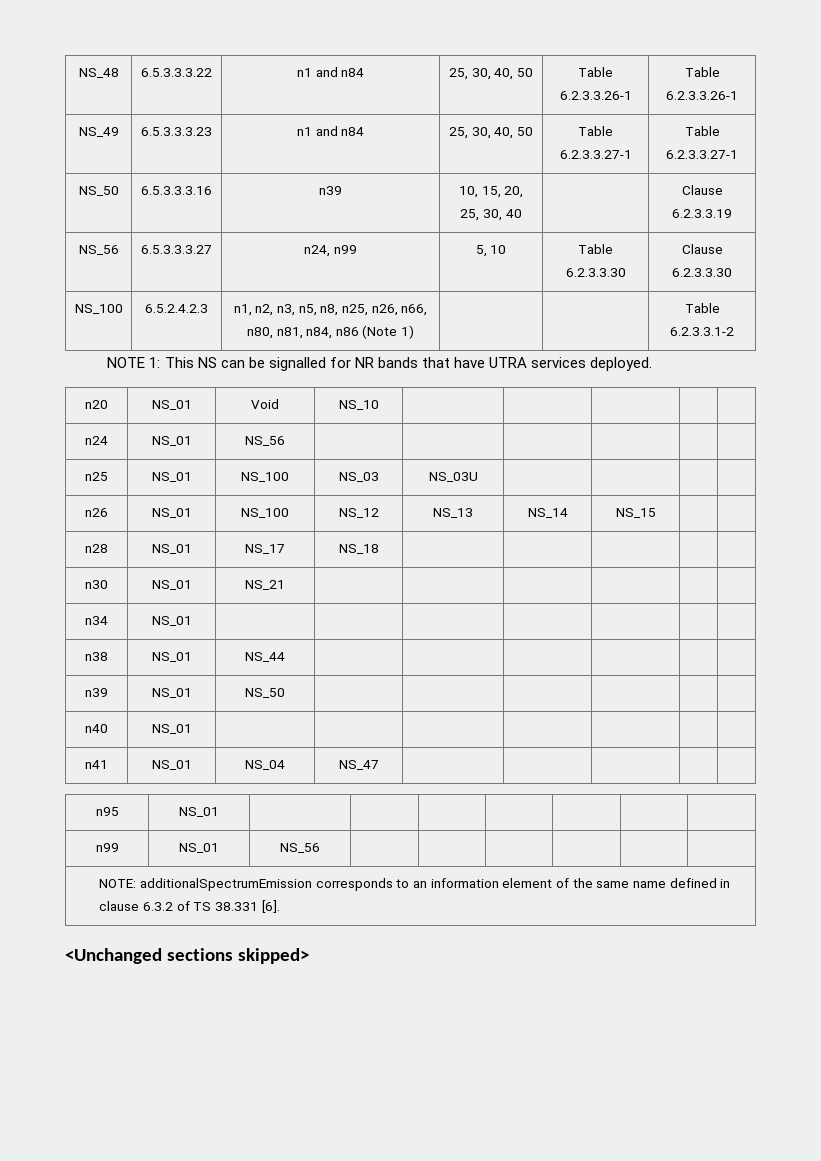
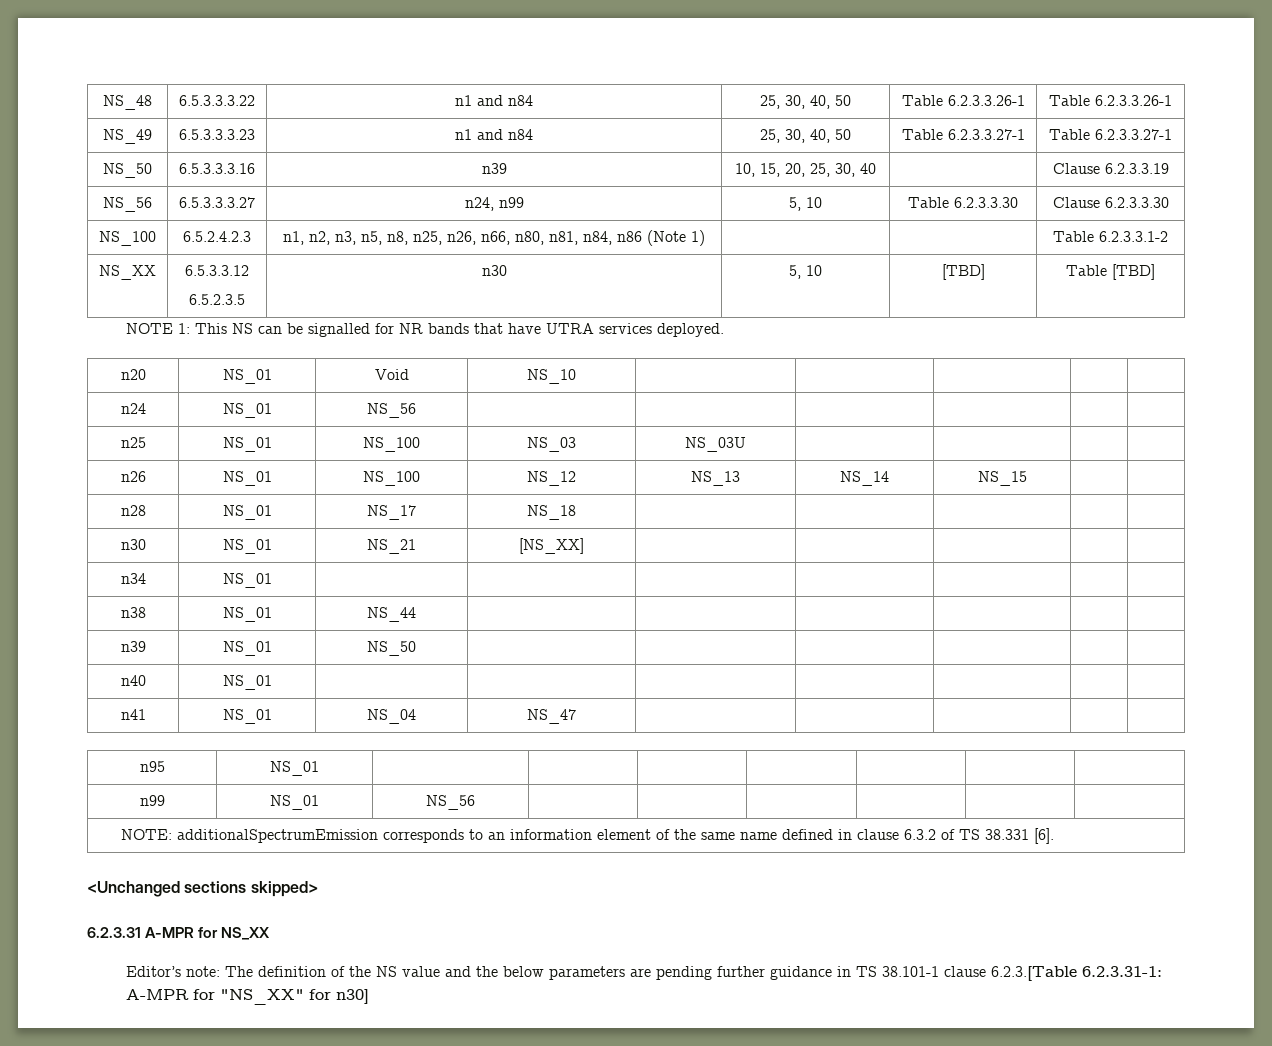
+ NS_XX | 6.5.3.3.12
+ 6.5.2.3.5 | n30 | 5, 10 | [TBD] | Table [TBD]
- n30 | NS_01 | NS_21 | | | | | |
+ n30 | NS_01 | NS_21 | [NS_XX] | | | | |
+ 6.2.3.31 A-MPR for NS_XX
+ Editor’s note: The definition of the NS value and the below parameters are pending further guidance in TS 38.101-1 clause 6.2.3.[Table 6.2.3.31-1: A-MPR for "NS_XX" for n30]

